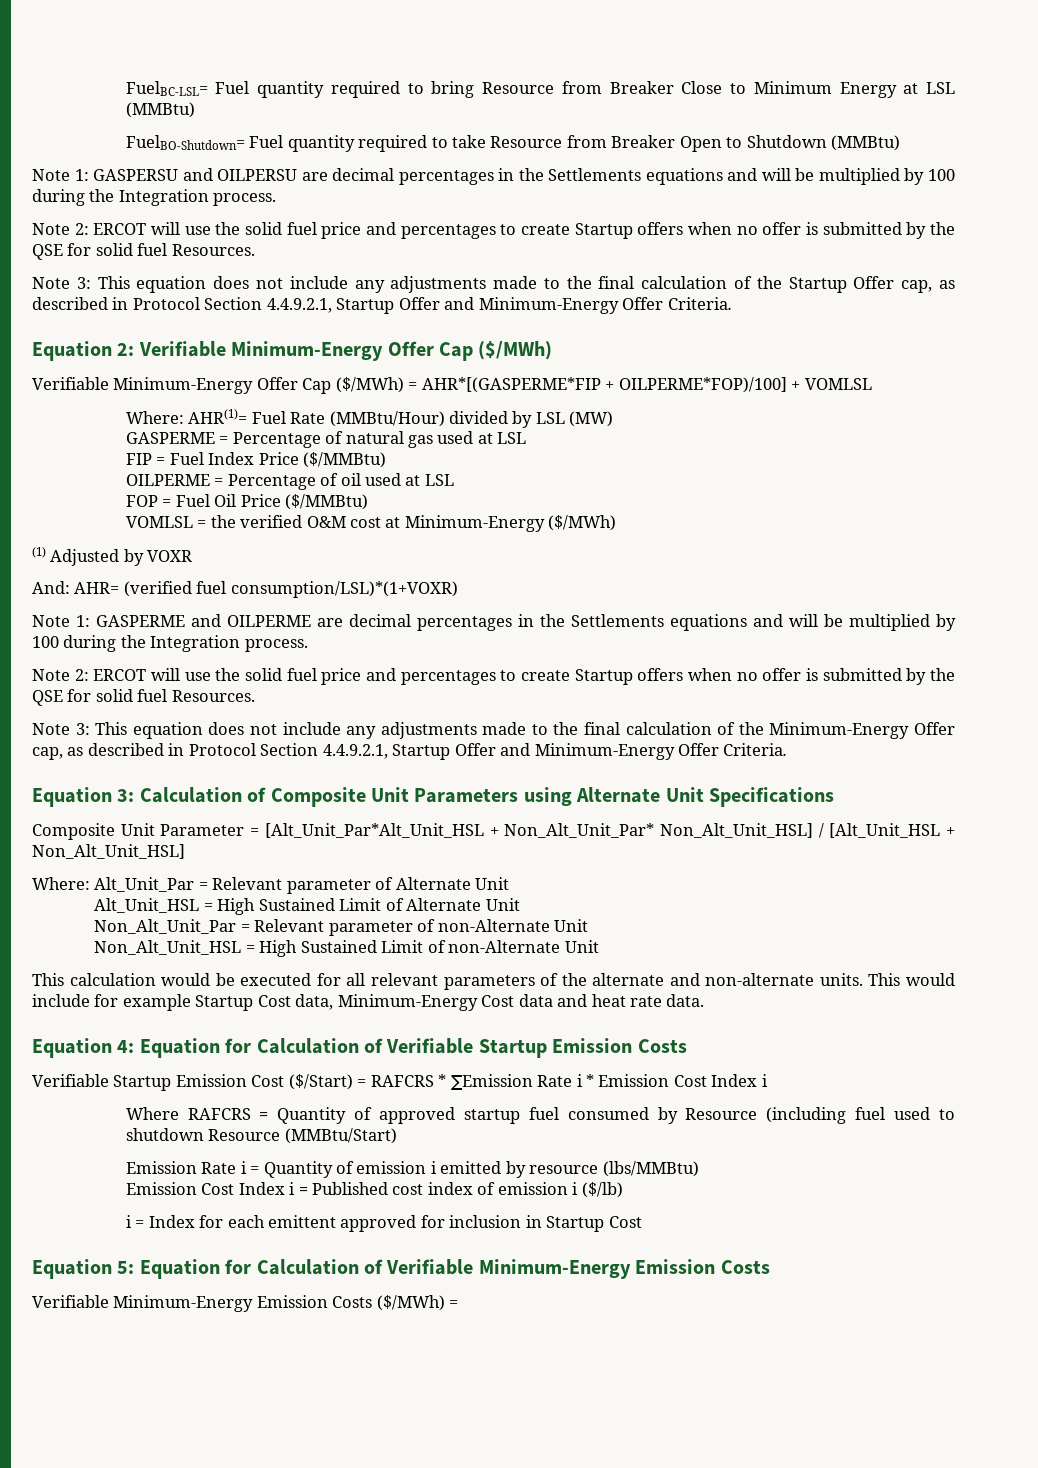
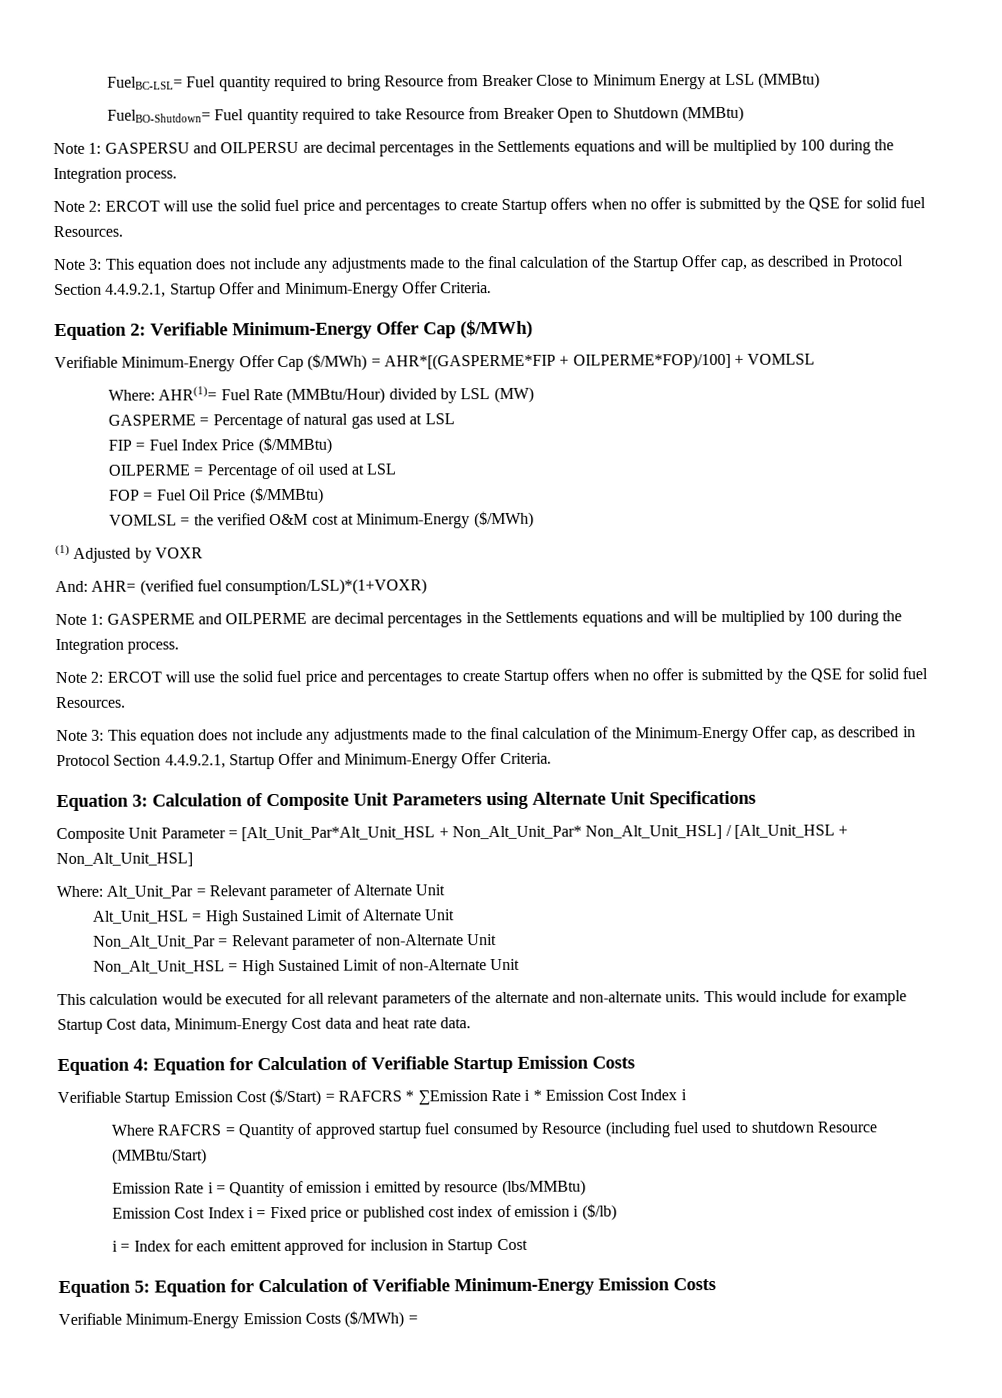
- Emission Cost Index i = Published cost index of emission i ($/lb)
+ Emission Cost Index i = Fixed price or published cost index of emission i ($/lb)

